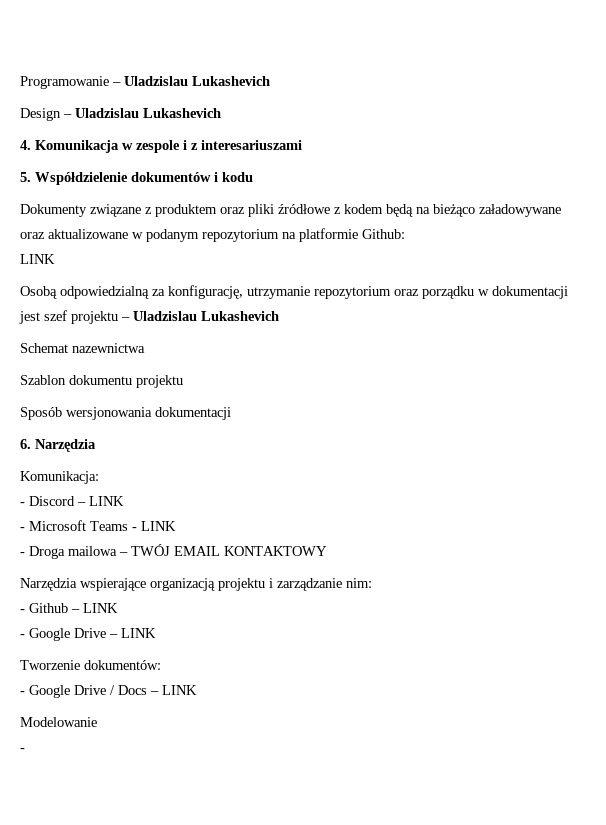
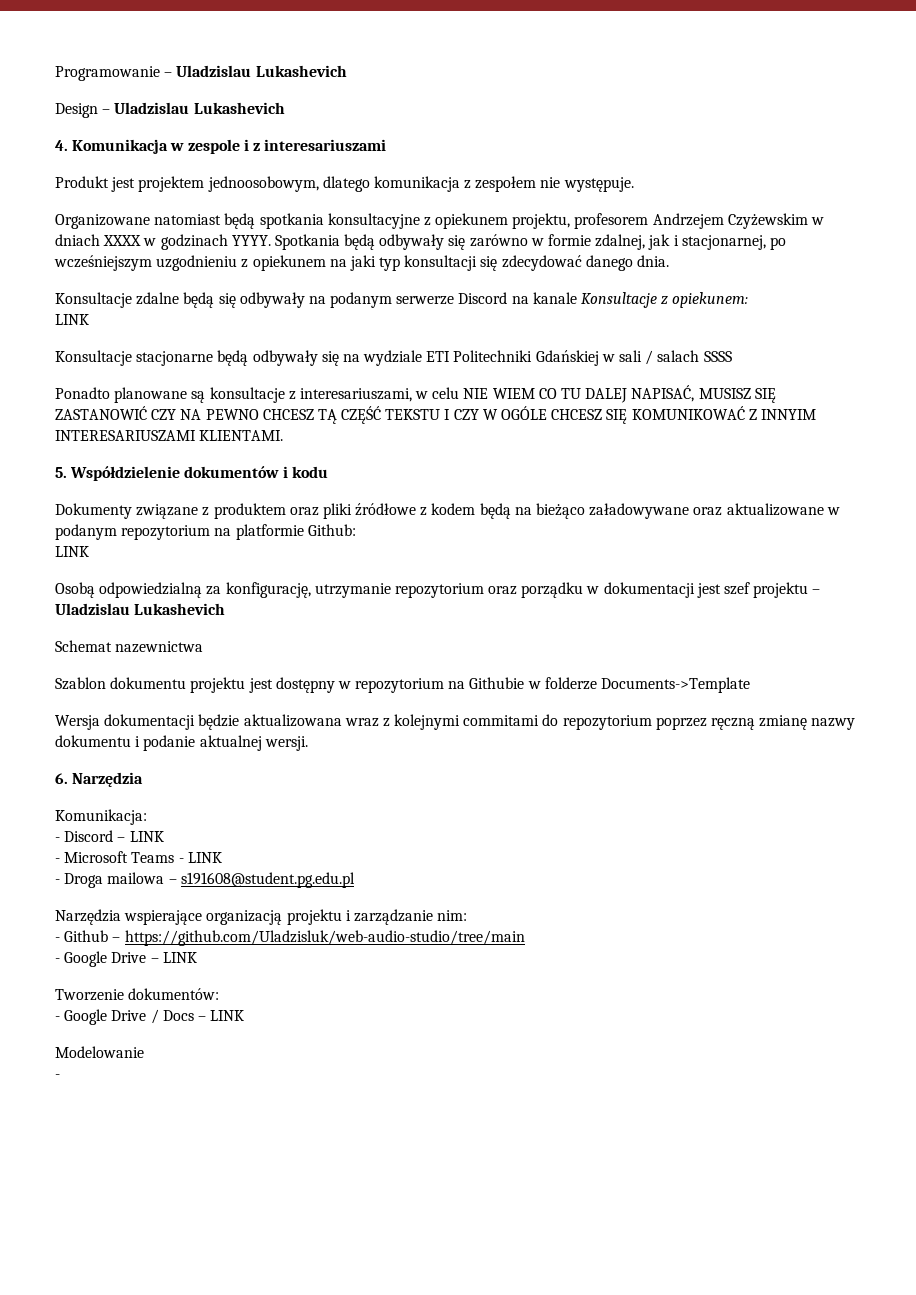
+ Produkt jest projektem jednoosobowym, dlatego komunikacja z zespołem nie występuje.
+ Organizowane natomiast będą spotkania konsultacyjne z opiekunem projektu, profesorem Andrzejem Czyżewskim w dniach XXXX w godzinach YYYY. Spotkania będą odbywały się zarówno w formie zdalnej, jak i stacjonarnej, po wcześniejszym uzgodnieniu z opiekunem na jaki typ konsultacji się zdecydować danego dnia.
+ Konsultacje zdalne będą się odbywały na podanym serwerze Discord na kanale Konsultacje z opiekunem:
+ LINK
+ Konsultacje stacjonarne będą odbywały się na wydziale ETI Politechniki Gdańskiej w sali / salach SSSS
+ Ponadto planowane są konsultacje z interesariuszami, w celu NIE WIEM CO TU DALEJ NAPISAĆ, MUSISZ SIĘ ZASTANOWIĆ CZY NA PEWNO CHCESZ TĄ CZĘŚĆ TEKSTU I CZY W OGÓLE CHCESZ SIĘ KOMUNIKOWAĆ Z INNYIM INTERESARIUSZAMI KLIENTAMI.
- Szablon dokumentu projektu
- Sposób wersjonowania dokumentacji
+ Szablon dokumentu projektu jest dostępny w repozytorium na Githubie w folderze Documents->Template
+ Wersja dokumentacji będzie aktualizowana wraz z kolejnymi commitami do repozytorium poprzez ręczną zmianę nazwy dokumentu i podanie aktualnej wersji.
- - Droga mailowa – TWÓJ EMAIL KONTAKTOWY
+ - Droga mailowa – s191608@student.pg.edu.pl
- - Github – LINK
+ - Github – https://github.com/Uladzisluk/web-audio-studio/tree/main

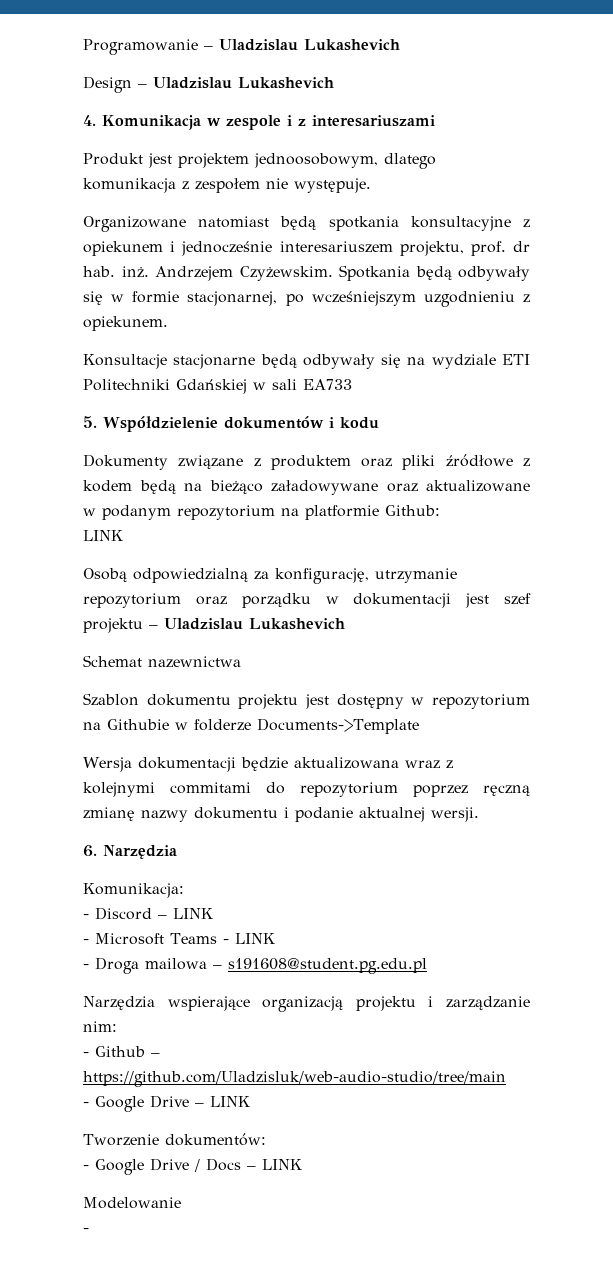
- Organizowane natomiast będą spotkania konsultacyjne z opiekunem projektu, profesorem Andrzejem Czyżewskim w dniach XXXX w godzinach YYYY.
+ Organizowane natomiast będą spotkania konsultacyjne z opiekunem i jednocześnie interesariuszem projektu, prof. dr hab. inż. Andrzejem Czyżewskim.
- Spotkania będą odbywały się zarówno w formie zdalnej, jak i stacjonarnej, po wcześniejszym uzgodnieniu z opiekunem na jaki typ konsultacji się zdecydować danego dnia.
- Konsultacje zdalne będą się odbywały na podanym serwerze Discord na kanale Konsultacje z opiekunem:
- LINK
+ Spotkania będą odbywały się w formie stacjonarnej, po wcześniejszym uzgodnieniu z opiekunem.
- Konsultacje stacjonarne będą odbywały się na wydziale ETI Politechniki Gdańskiej w sali / salach SSSS
- Ponadto planowane są konsultacje z interesariuszami, w celu NIE WIEM CO TU DALEJ NAPISAĆ, MUSISZ SIĘ ZASTANOWIĆ CZY NA PEWNO CHCESZ TĄ CZĘŚĆ TEKSTU I CZY W OGÓLE CHCESZ SIĘ KOMUNIKOWAĆ Z INNYIM INTERESARIUSZAMI KLIENTAMI.
+ Konsultacje stacjonarne będą odbywały się na wydziale ETI Politechniki Gdańskiej w sali EA733

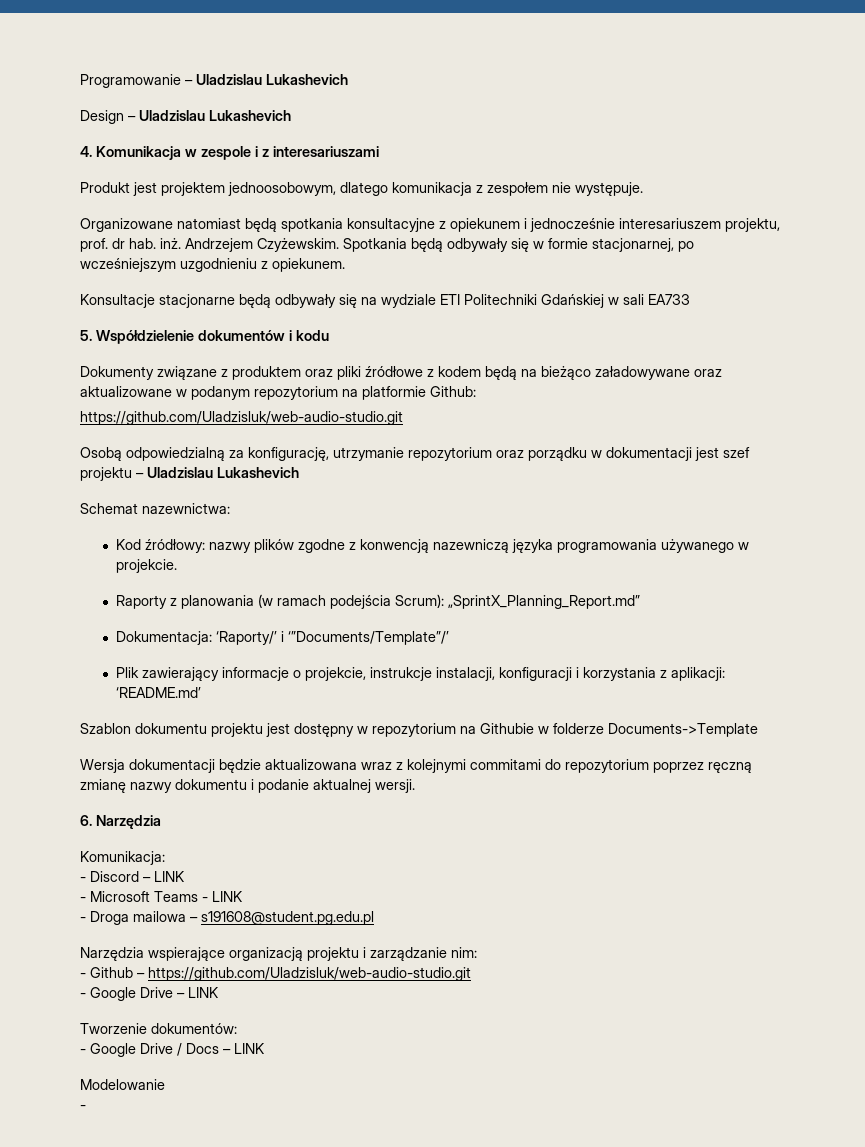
  Dokumenty związane z produktem oraz pliki źródłowe z kodem będą na bieżąco załadowywane oraz aktualizowane w podanym repozytorium na platformie Github:
- LINK
+ https://github.com/Uladzisluk/web-audio-studio.git
- Schemat nazewnictwa
+ Schemat nazewnictwa:
+ Kod źródłowy: nazwy plików zgodne z konwencją nazewniczą języka programowania używanego w projekcie.
+ Raporty z planowania (w ramach podejścia Scrum): „SprintX_Planning_Report.md”
+ Dokumentacja: ‘Raporty/’ i ‘”Documents/Template”/’
+ Plik zawierający informacje o projekcie, instrukcje instalacji, konfiguracji i korzystania z aplikacji: ‘README.md’
- - Github – https://github.com/Uladzisluk/web-audio-studio/tree/main
+ - Github – https://github.com/Uladzisluk/web-audio-studio.git

